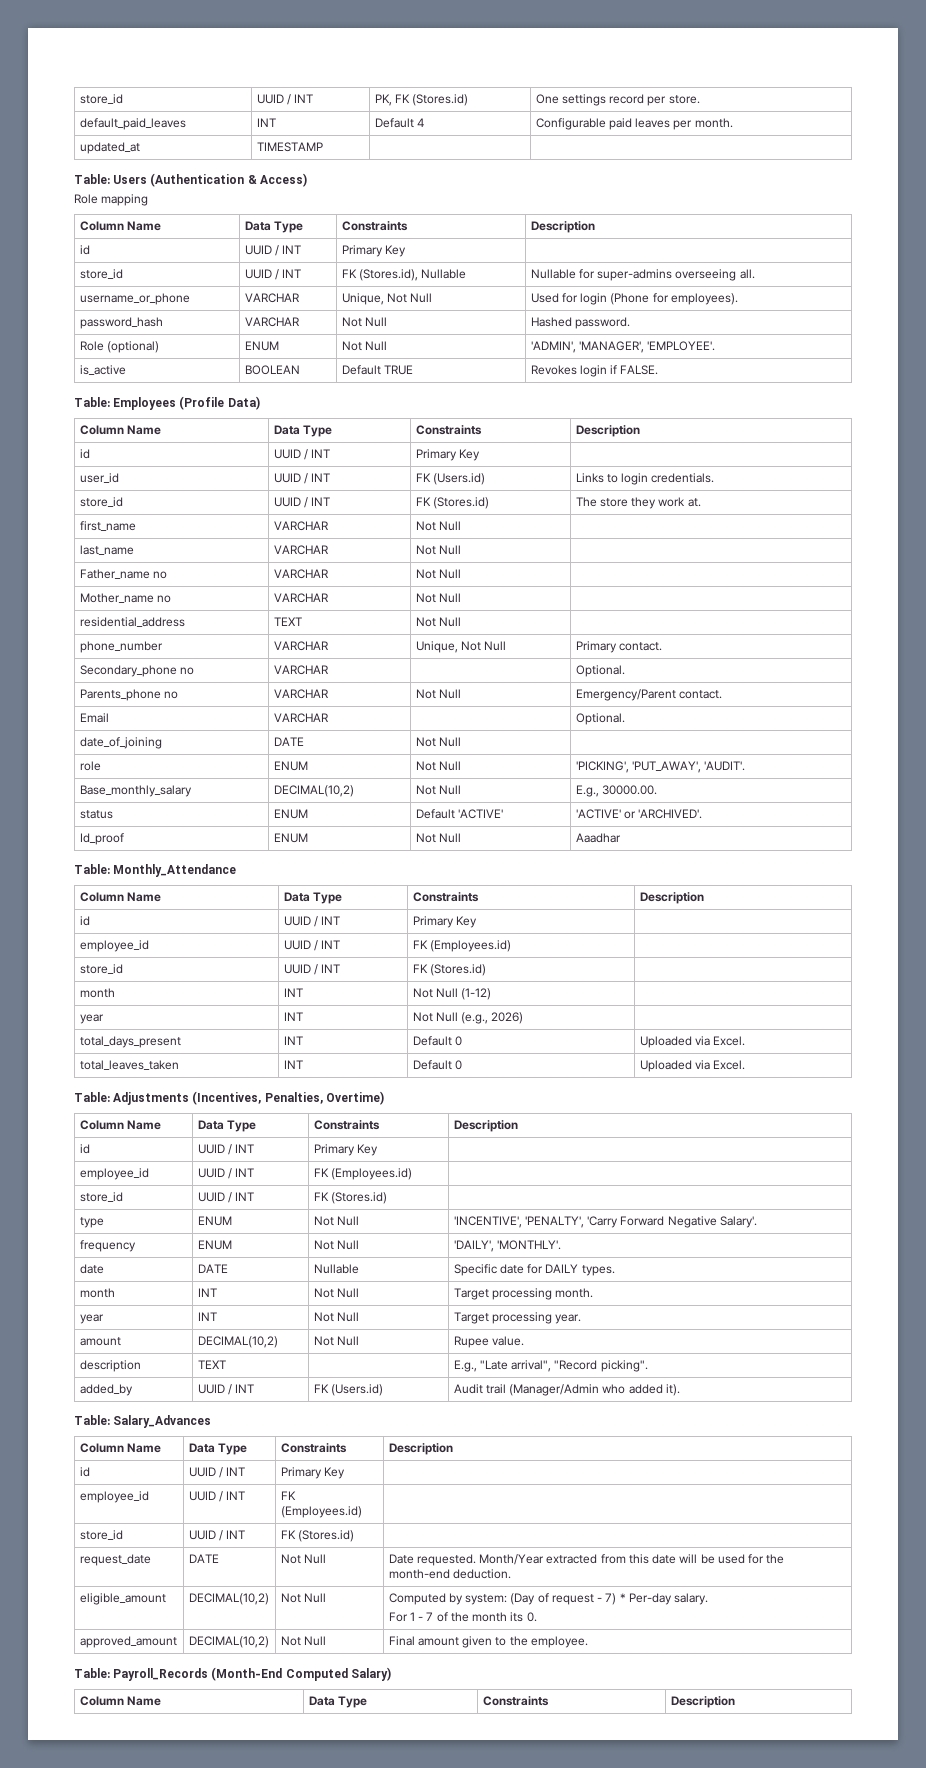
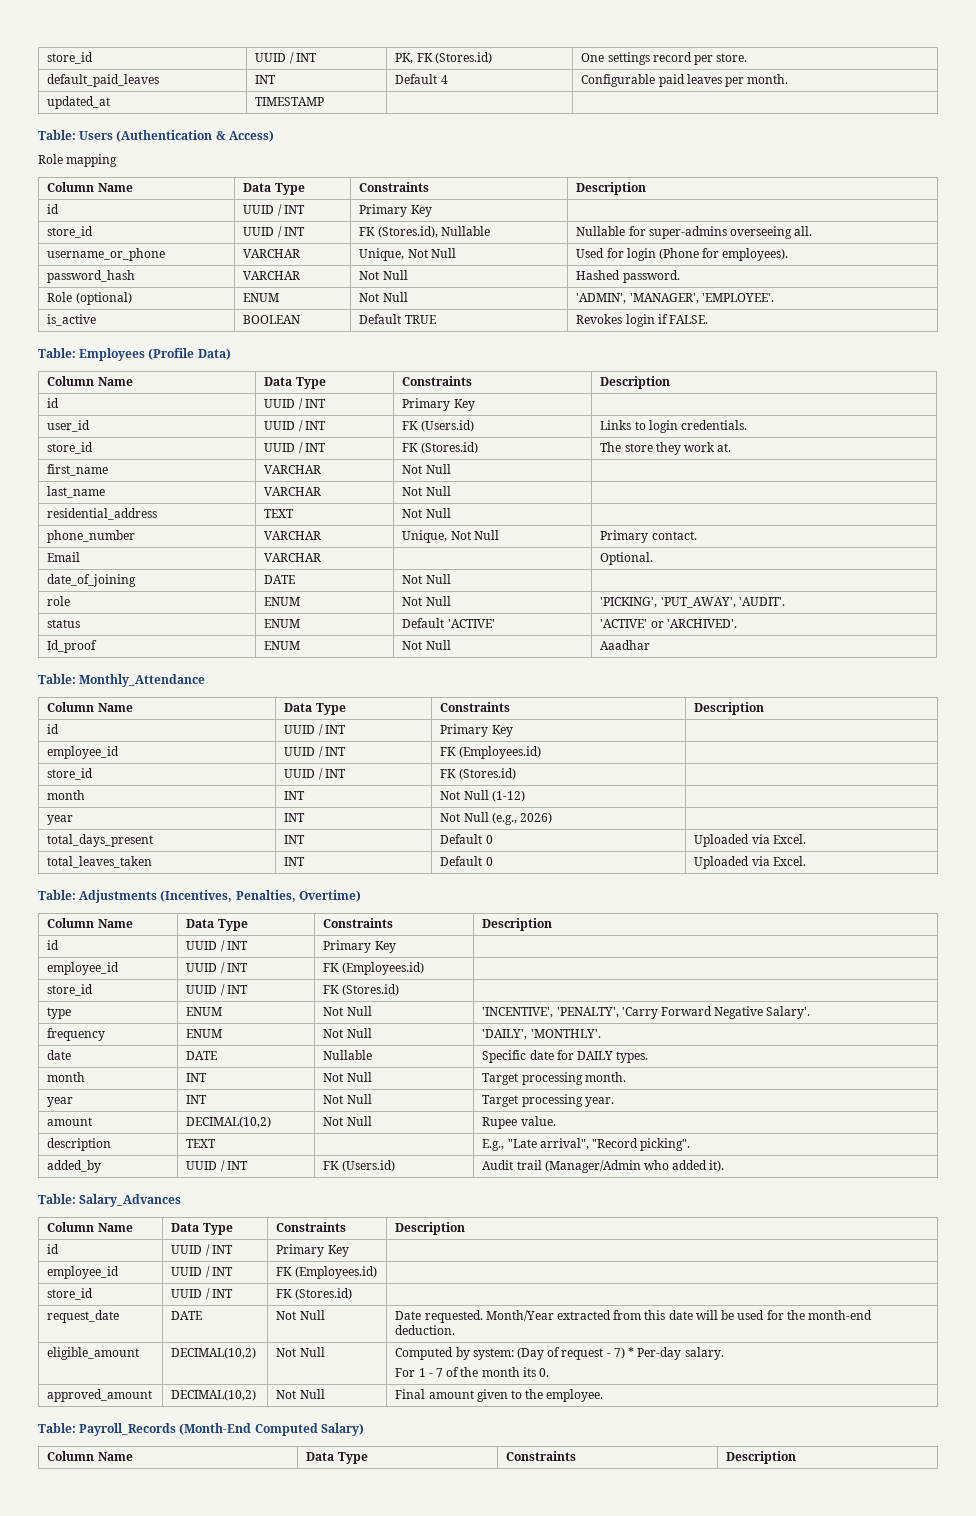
- Father_name no | VARCHAR | Not Null |
- Mother_name no | VARCHAR | Not Null |
- Secondary_phone no | VARCHAR | | Optional.
- Parents_phone no | VARCHAR | Not Null | Emergency/Parent contact.
- Base_monthly_salary | DECIMAL(10,2) | Not Null | E.g., 30000.00.

